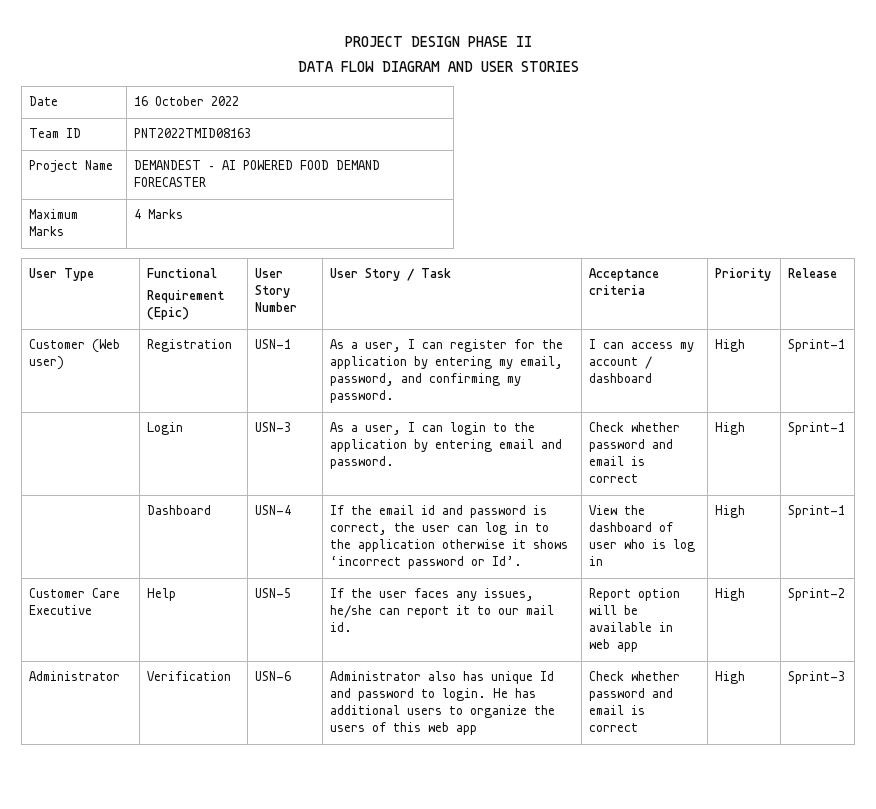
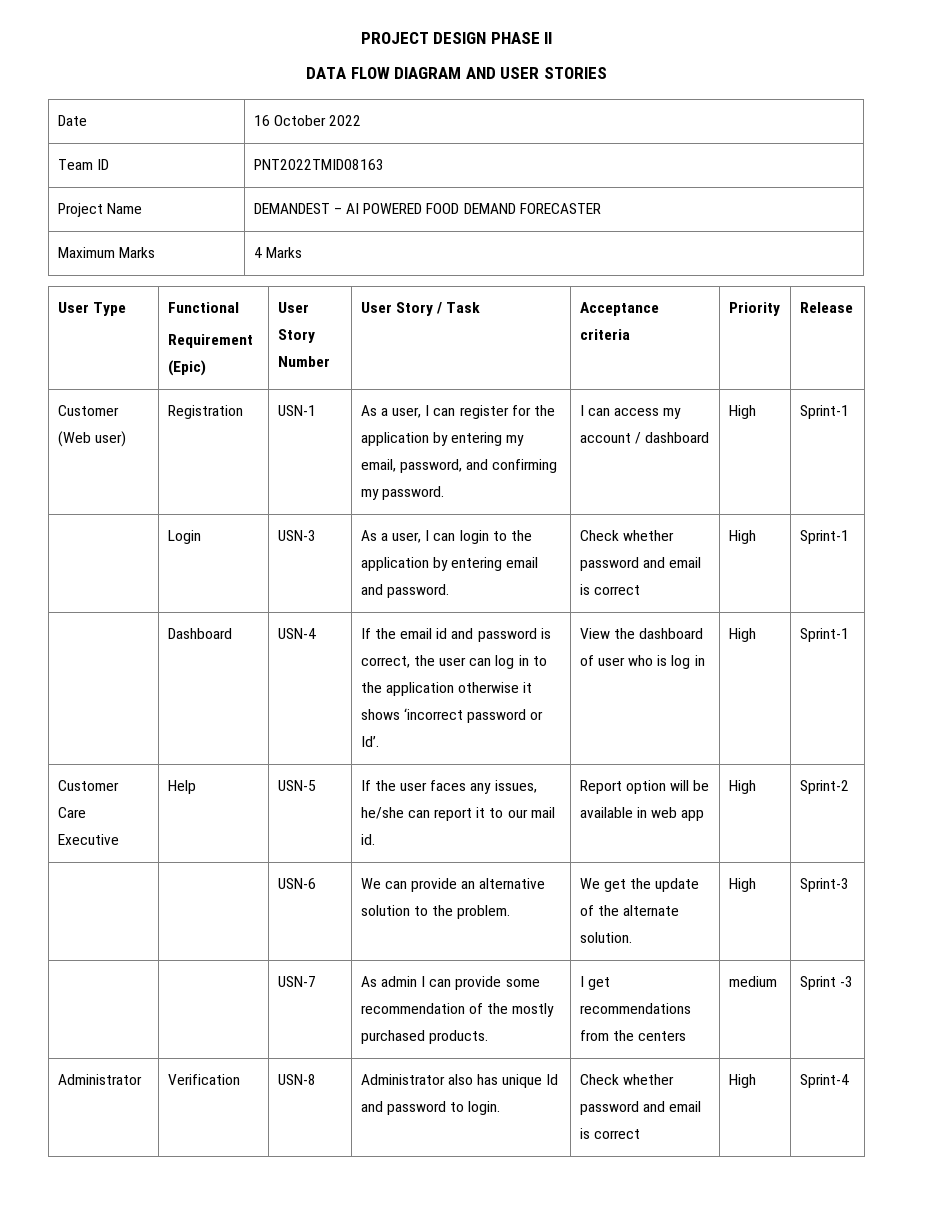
+ | | USN-6 | We can provide an alternative solution to the problem. | We get the update of the alternate solution. | High | Sprint-3
+ | | USN-7 | As admin I can provide some recommendation of the mostly purchased products. | I get recommendations from the centers | medium | Sprint -3
- Administrator | Verification | USN-6 | Administrator also has unique Id and password to login. He has additional users to organize the users of this web app | Check whether password and email is correct | High | Sprint-3
+ Administrator | Verification | USN-8 | Administrator also has unique Id and password to login. | Check whether password and email is correct | High | Sprint-4

